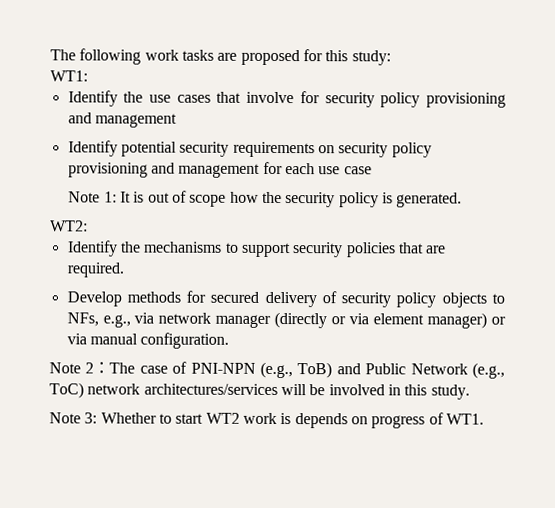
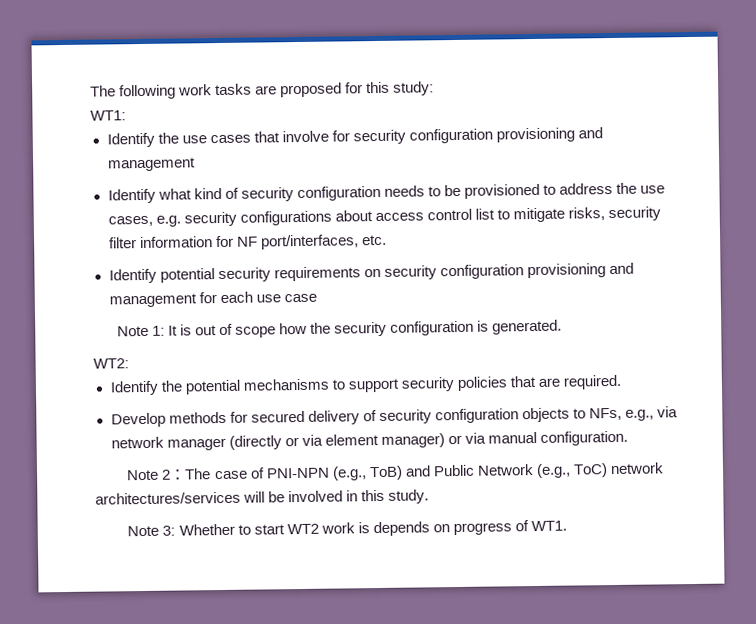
- Identify the use cases that involve for security policy provisioning and management
+ Identify the use cases that involve for security configuration provisioning and management
+ Identify what kind of security configuration needs to be provisioned to address the use cases, e.g. security configurations about access control list to mitigate risks, security filter information for NF port/interfaces, etc.
- Identify potential security requirements on security policy provisioning and management for each use case
+ Identify potential security requirements on security configuration provisioning and management for each use case
- Note 1: It is out of scope how the security policy is generated.
+ Note 1: It is out of scope how the security configuration is generated.
- Identify the mechanisms to support security policies that are required.
+ Identify the potential mechanisms to support security policies that are required.
- Develop methods for secured delivery of security policy objects to NFs, e.g., via network manager (directly or via element manager) or via manual configuration.
+ Develop methods for secured delivery of security configuration objects to NFs, e.g., via network manager (directly or via element manager) or via manual configuration.

